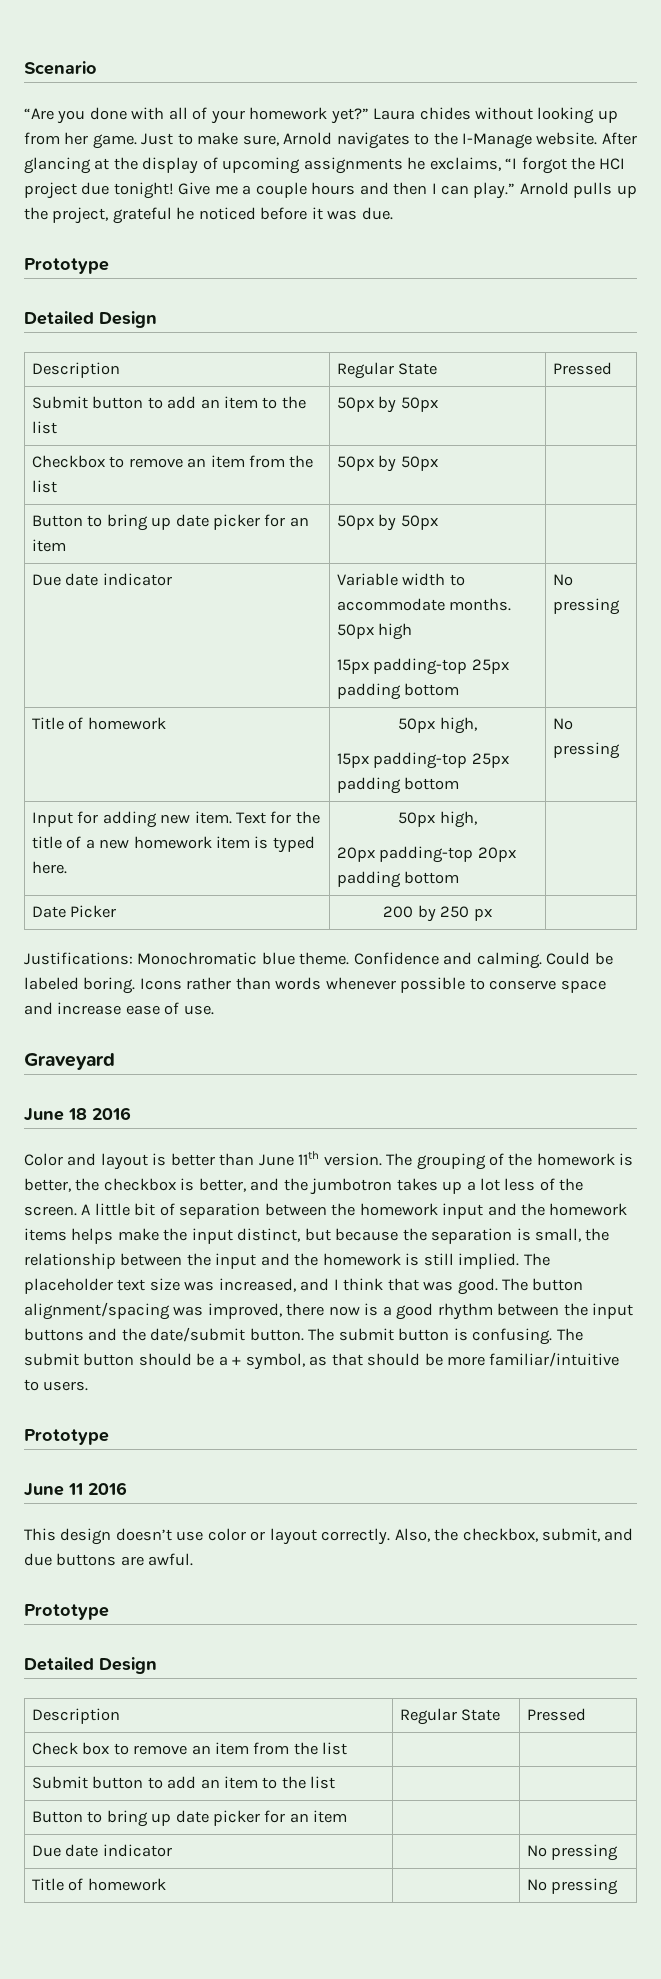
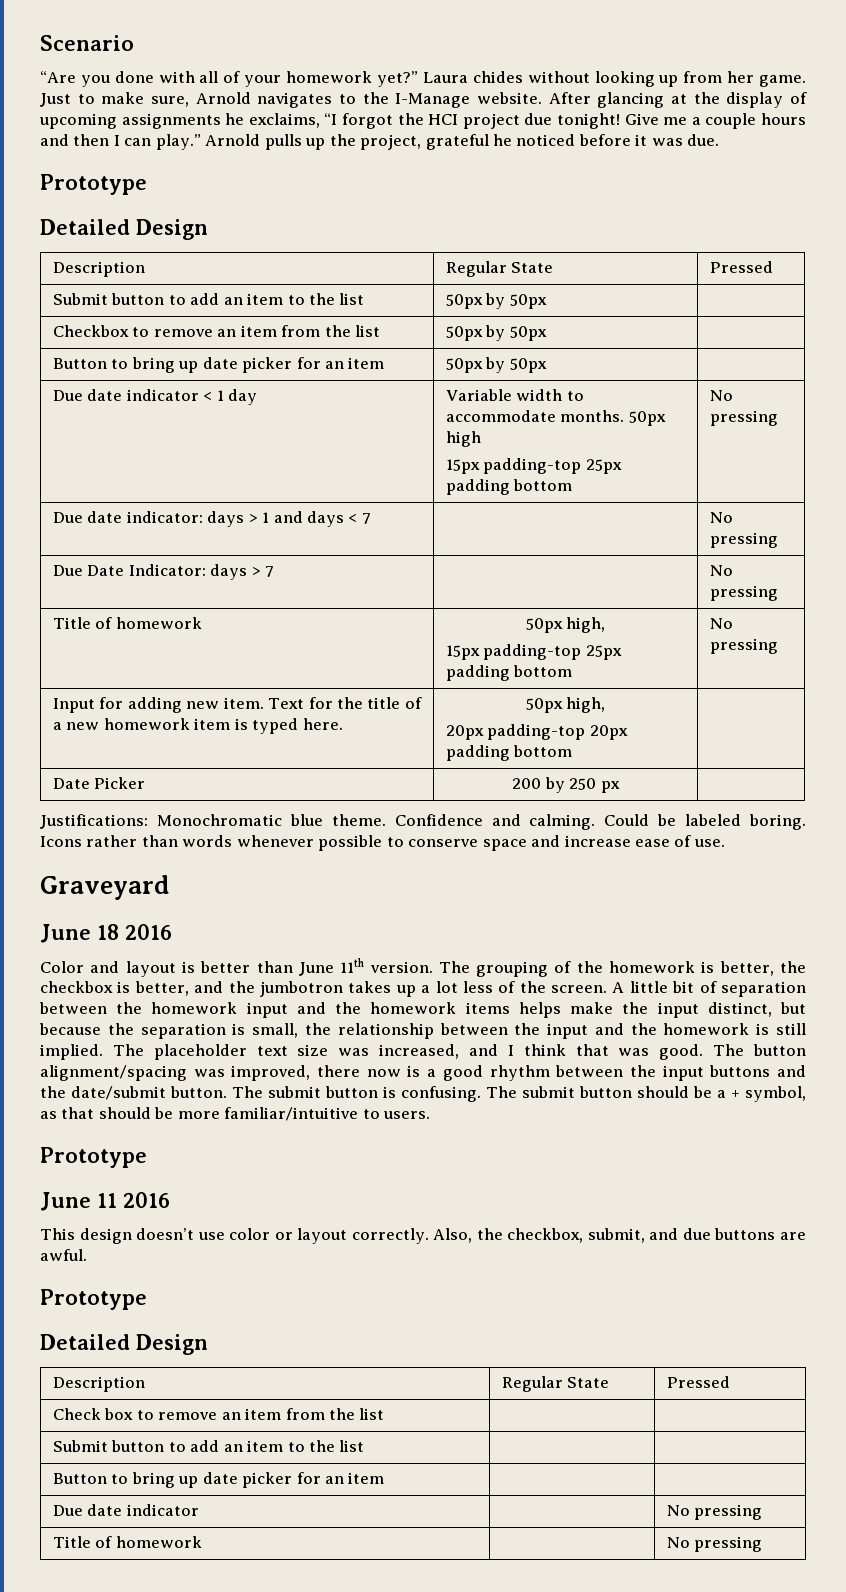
- Due date indicator | Variable width to accommodate months. 50px high
+ Due date indicator < 1 day | Variable width to accommodate months. 50px high
+ Due date indicator: days > 1 and days < 7 | | No pressing
+ Due Date Indicator: days > 7 | | No pressing

